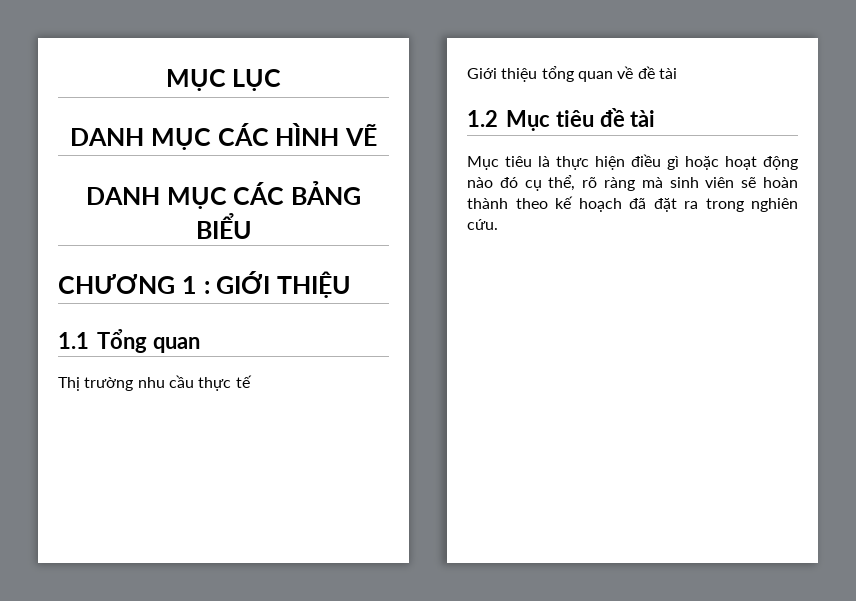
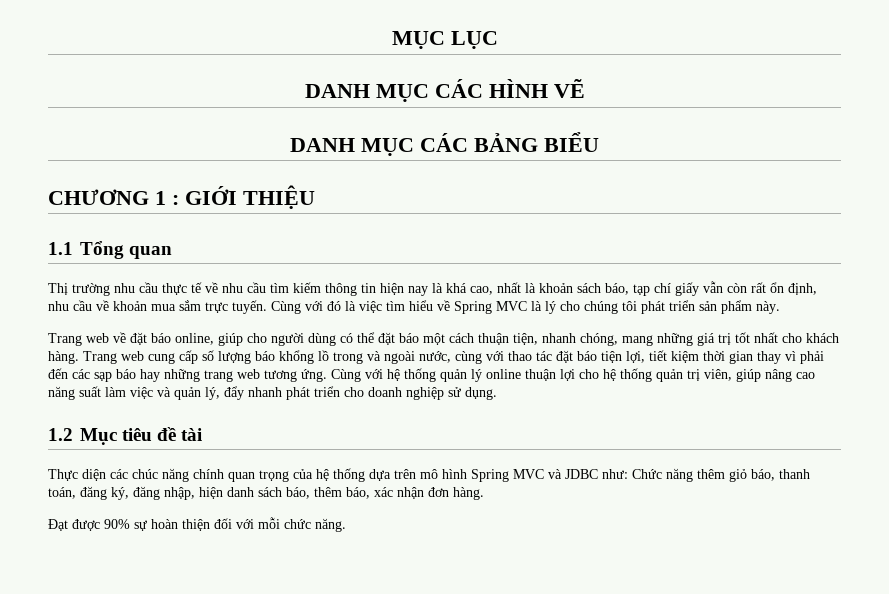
- Thị trường nhu cầu thực tế
- Giới thiệu tổng quan về đề tài
+ Thị trường nhu cầu thực tế về nhu cầu tìm kiếm thông tin hiện nay là khá cao, nhất là khoản sách báo, tạp chí giấy vẫn còn rất ổn định, nhu cầu về khoản mua sắm trực tuyến. Cùng với đó là việc tìm hiểu về Spring MVC là lý cho chúng tôi phát triển sản phẩm này.
+ Trang web về đặt báo online, giúp cho người dùng có thể đặt báo một cách thuận tiện, nhanh chóng, mang những giá trị tốt nhất cho khách hàng. Trang web cung cấp số lượng báo khổng lồ trong và ngoài nước, cùng với thao tác đặt báo tiện lợi, tiết kiệm thời gian thay vì phải đến các sạp báo hay những trang web tương ứng. Cùng với hệ thống quản lý online thuận lợi cho hệ thống quản trị viên, giúp nâng cao năng suất làm việc và quản lý, đẩy nhanh phát triển cho doanh nghiệp sử dụng.
- Mục tiêu là thực hiện điều gì hoặc hoạt động nào đó cụ thể, rõ ràng mà sinh viên sẽ hoàn thành theo kế hoạch đã đặt ra trong nghiên cứu.
+ Thực diện các chúc năng chính quan trọng của hệ thống dựa trên mô hình Spring MVC và JDBC như: Chức năng thêm giỏ báo, thanh toán, đăng ký, đăng nhập, hiện danh sách báo, thêm báo, xác nhận đơn hàng.
+ Đạt được 90% sự hoàn thiện đối với mỗi chức năng.

